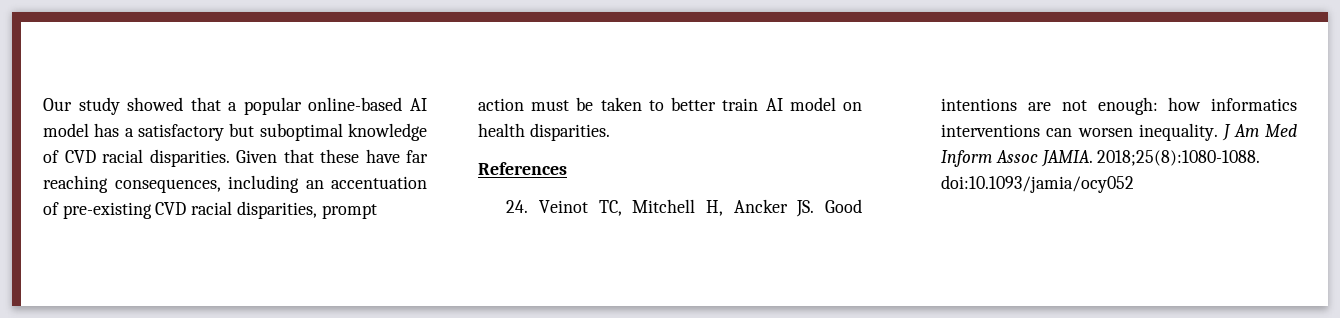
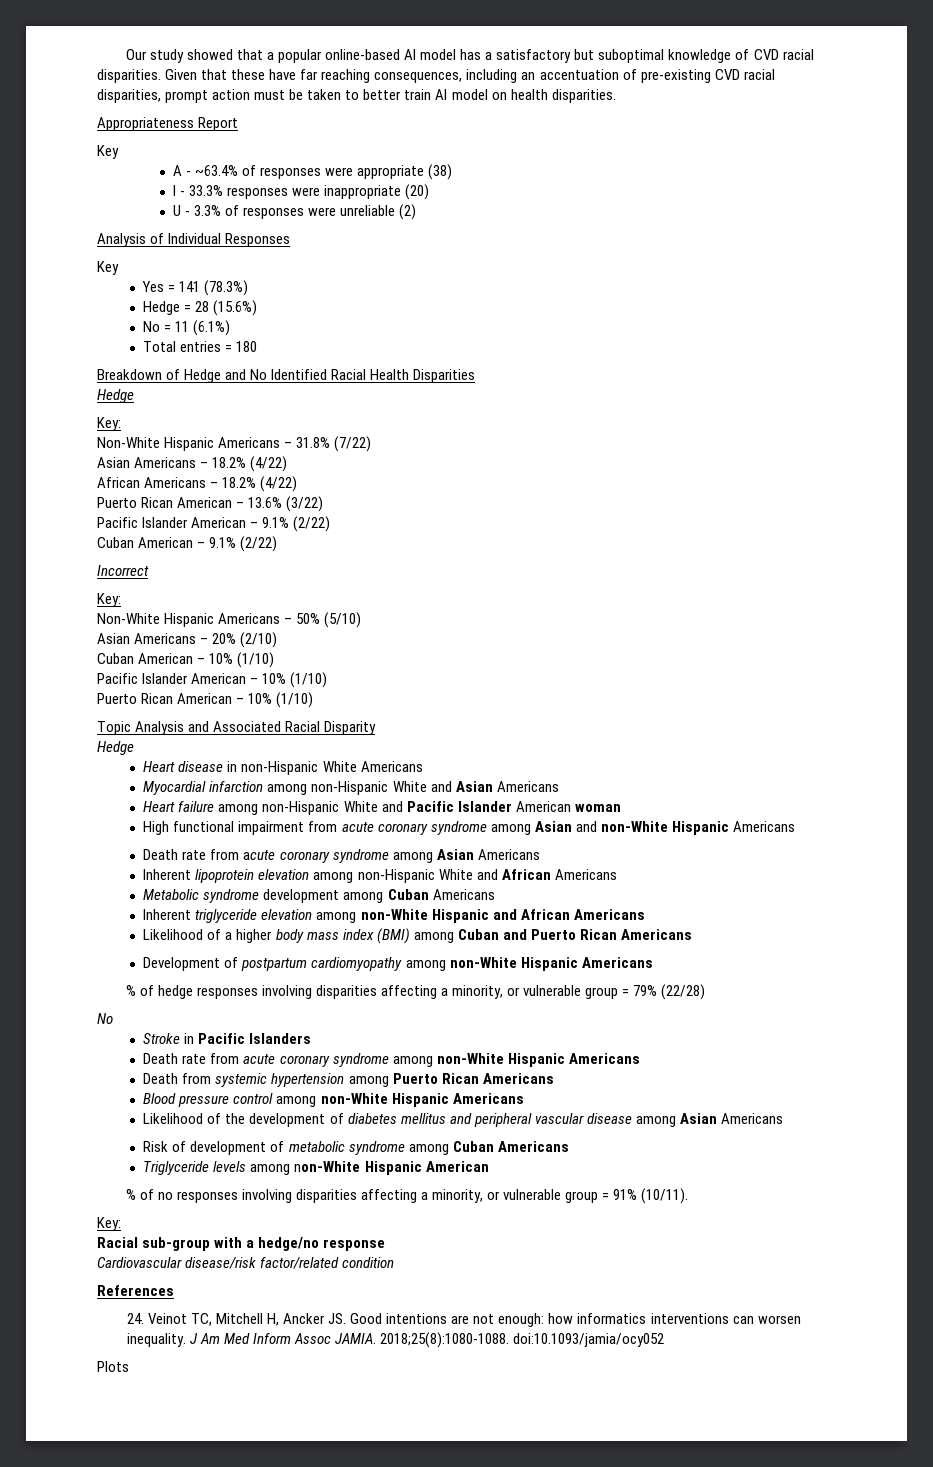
+ Appropriateness Report
+ Key
+ A - ~63.4% of responses were appropriate (38)
+ I - 33.3% responses were inappropriate (20)
+ U - 3.3% of responses were unreliable (2)
+ Analysis of Individual Responses
+ Key
+ Yes = 141 (78.3%)
+ Hedge = 28 (15.6%)
+ No = 11 (6.1%)
+ Total entries = 180
+ Breakdown of Hedge and No Identified Racial Health Disparities
+ Hedge
+ Key:
+ Non-White Hispanic Americans – 31.8% (7/22)
+ Asian Americans – 18.2% (4/22)
+ African Americans – 18.2% (4/22)
+ Puerto Rican American – 13.6% (3/22)
+ Pacific Islander American – 9.1% (2/22)
+ Cuban American – 9.1% (2/22)
+ Incorrect
+ Key:
+ Non-White Hispanic Americans – 50% (5/10)
+ Asian Americans – 20% (2/10)
+ Cuban American – 10% (1/10)
+ Pacific Islander American – 10% (1/10)
+ Puerto Rican American – 10% (1/10)
+ Topic Analysis and Associated Racial Disparity
+ Hedge
+ Heart disease in non-Hispanic White Americans
+ Myocardial infarction among non-Hispanic White and Asian Americans
+ Heart failure among non-Hispanic White and Pacific Islander American woman
+ High functional impairment from acute coronary syndrome among Asian and non-White Hispanic Americans
+ Death rate from acute coronary syndrome among Asian Americans
+ Inherent lipoprotein elevation among non-Hispanic White and African Americans
+ Metabolic syndrome development among Cuban Americans
+ Inherent triglyceride elevation among non-White Hispanic and African Americans
+ Likelihood of a higher body mass index (BMI) among Cuban and Puerto Rican Americans
+ Development of postpartum cardiomyopathy among non-White Hispanic Americans
+ % of hedge responses involving disparities affecting a minority, or vulnerable group = 79% (22/28)
+ No
+ Stroke in Pacific Islanders
+ Death rate from acute coronary syndrome among non-White Hispanic Americans
+ Death from systemic hypertension among Puerto Rican Americans
+ Blood pressure control among non-White Hispanic Americans
+ Likelihood of the development of diabetes mellitus and peripheral vascular disease among Asian Americans
+ Risk of development of metabolic syndrome among Cuban Americans
+ Triglyceride levels among non-White Hispanic American
+ % of no responses involving disparities affecting a minority, or vulnerable group = 91% (10/11).
+ Key:
+ Racial sub-group with a hedge/no response
+ Cardiovascular disease/risk factor/related condition
+ Plots

